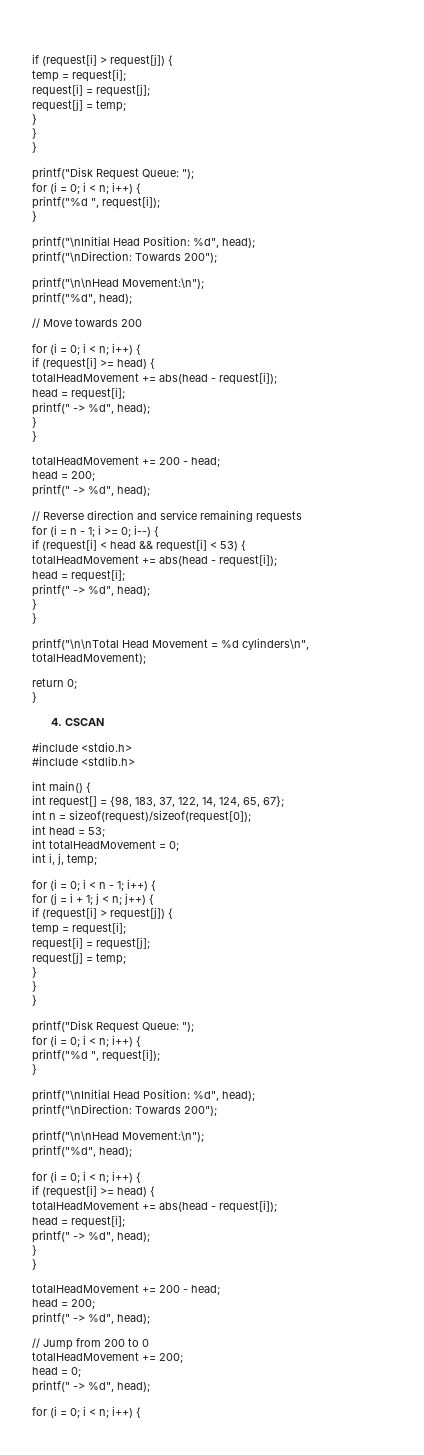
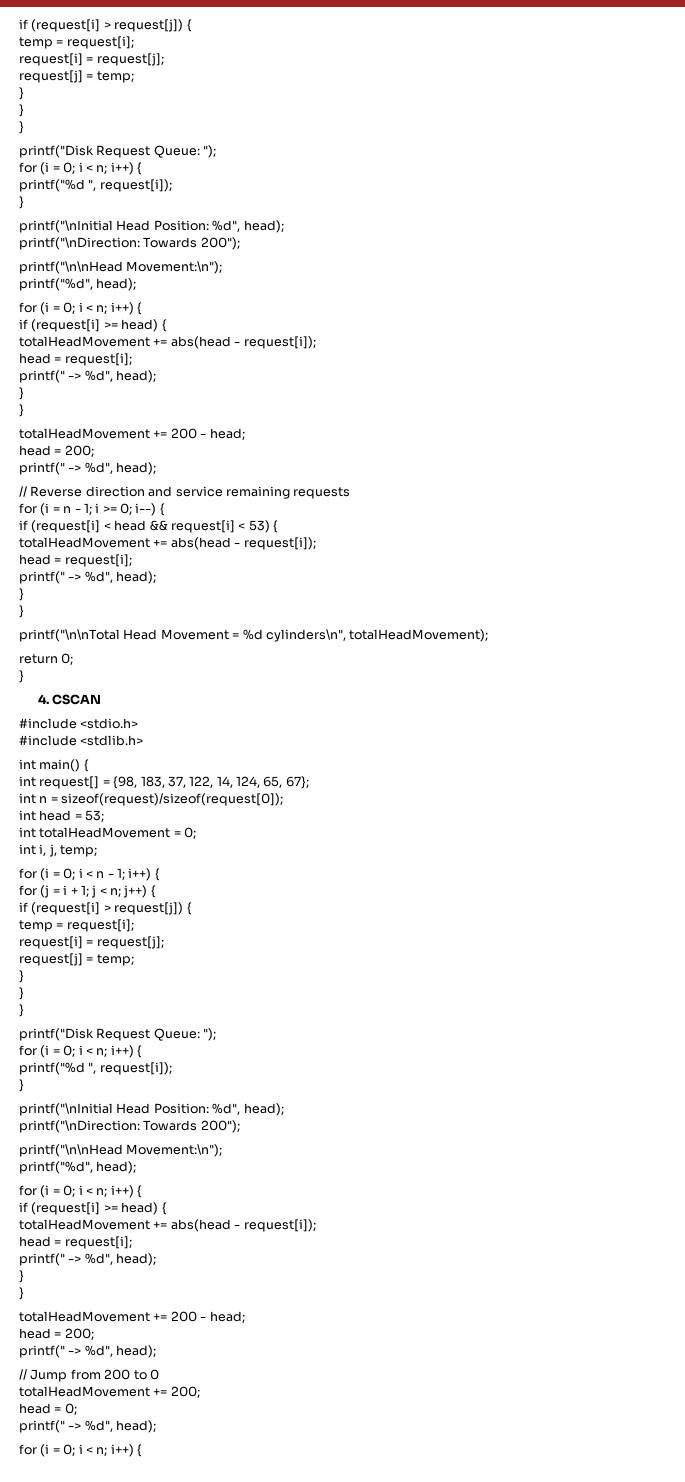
- // Move towards 200

